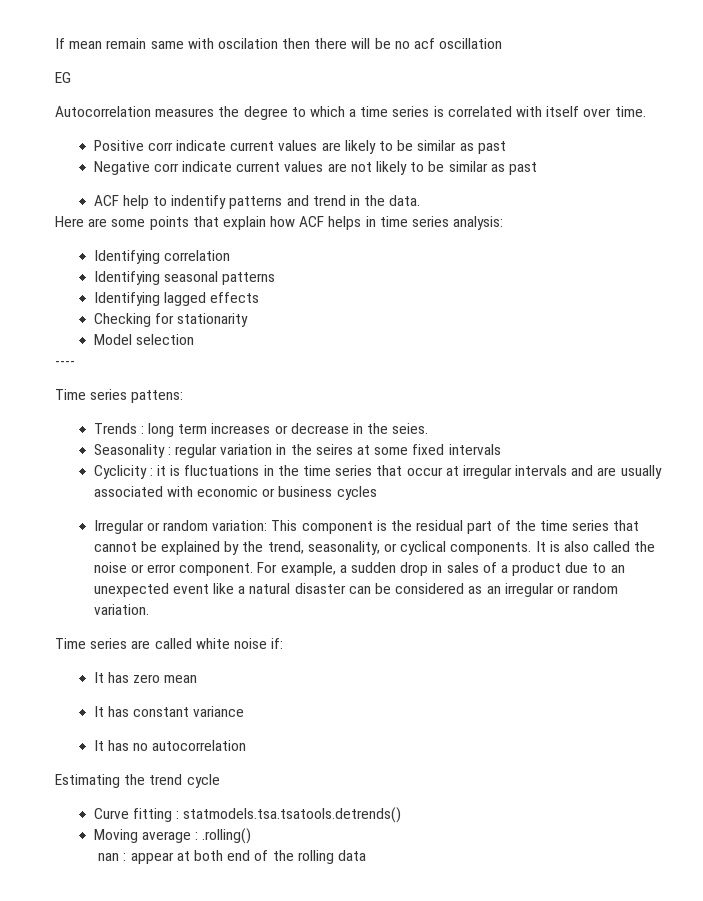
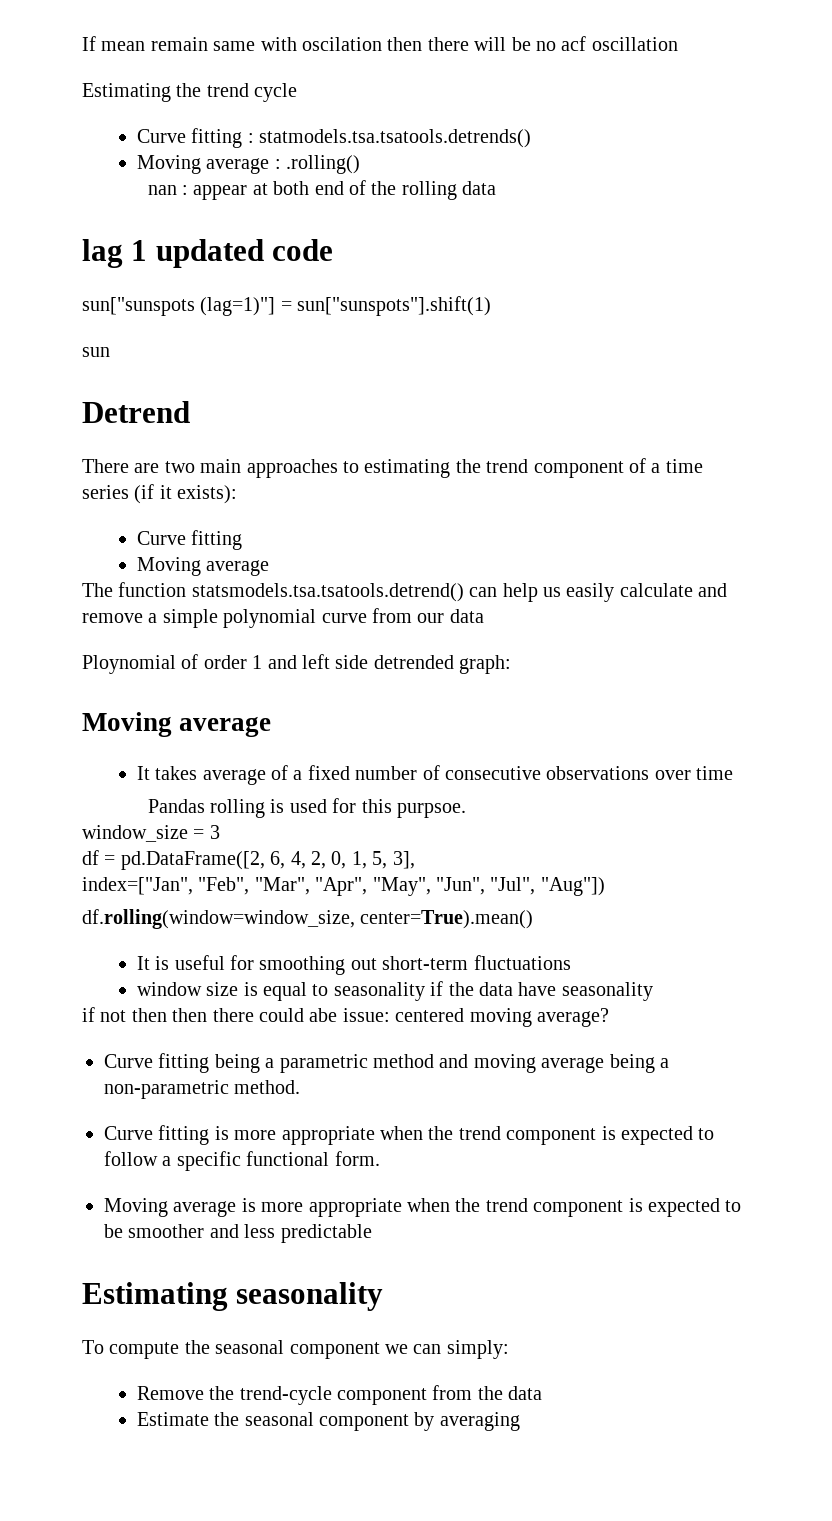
- EG
- Autocorrelation measures the degree to which a time series is correlated with itself over time.
- Positive corr indicate current values are likely to be similar as past
- Negative corr indicate current values are not likely to be similar as past
- ACF help to indentify patterns and trend in the data.
- Here are some points that explain how ACF helps in time series analysis:
- Identifying correlation
- Identifying seasonal patterns
- Identifying lagged effects
- Checking for stationarity
- Model selection
- ----
- Time series pattens:
- Trends : long term increases or decrease in the seies.
- Seasonality : regular variation in the seires at some fixed intervals
- Cyclicity : it is fluctuations in the time series that occur at irregular intervals and are usually associated with economic or business cycles
- Irregular or random variation: This component is the residual part of the time series that cannot be explained by the trend, seasonality, or cyclical components. It is also called the noise or error component. For example, a sudden drop in sales of a product due to an unexpected event like a natural disaster can be considered as an irregular or random variation.
- Time series are called white noise if:
- It has zero mean
- It has constant variance
- It has no autocorrelation
+ lag 1 updated code
+ sun["sunspots (lag=1)"] = sun["sunspots"].shift(1)
+ sun
+ Detrend
+ There are two main approaches to estimating the trend component of a time series (if it exists):
+ Curve fitting
+ Moving average
+ The function statsmodels.tsa.tsatools.detrend() can help us easily calculate and remove a simple polynomial curve from our data
+ Ploynomial of order 1 and left side detrended graph:
+ Moving average
+ It takes average of a fixed number of consecutive observations over time
+ Pandas rolling is used for this purpsoe.
+ window_size = 3
+ df = pd.DataFrame([2, 6, 4, 2, 0, 1, 5, 3],
+ index=["Jan", "Feb", "Mar", "Apr", "May", "Jun", "Jul", "Aug"])
+ df.rolling(window=window_size, center=True).mean()
+ It is useful for smoothing out short-term fluctuations
+ window size is equal to seasonality if the data have seasonality
+ if not then then there could abe issue: centered moving average?
+ Curve fitting being a parametric method and moving average being a non-parametric method.
+ Curve fitting is more appropriate when the trend component is expected to follow a specific functional form.
+ Moving average is more appropriate when the trend component is expected to be smoother and less predictable
+ Estimating seasonality
+ To compute the seasonal component we can simply:
+ Remove the trend-cycle component from the data
+ Estimate the seasonal component by averaging

